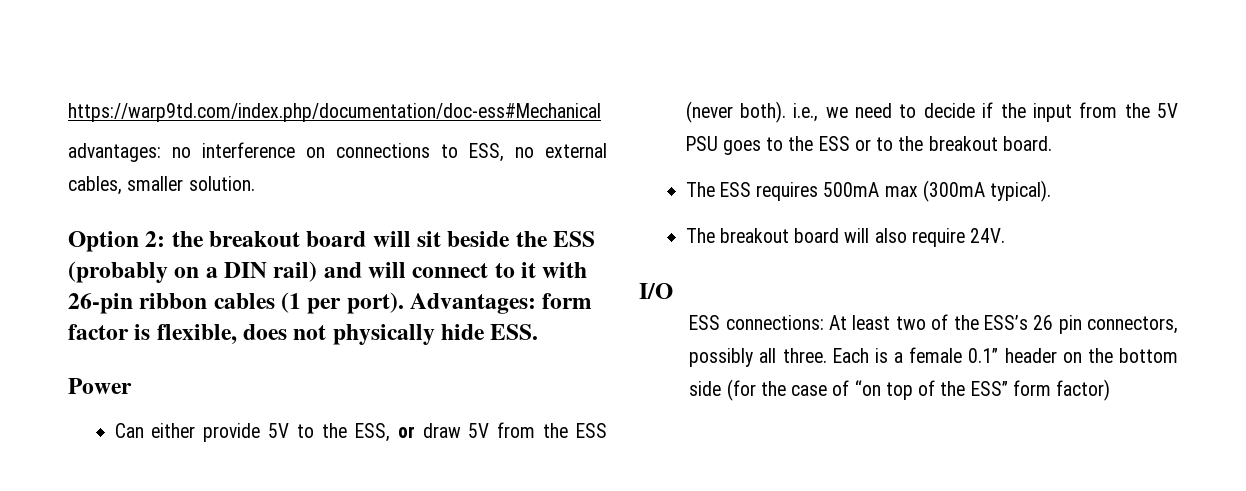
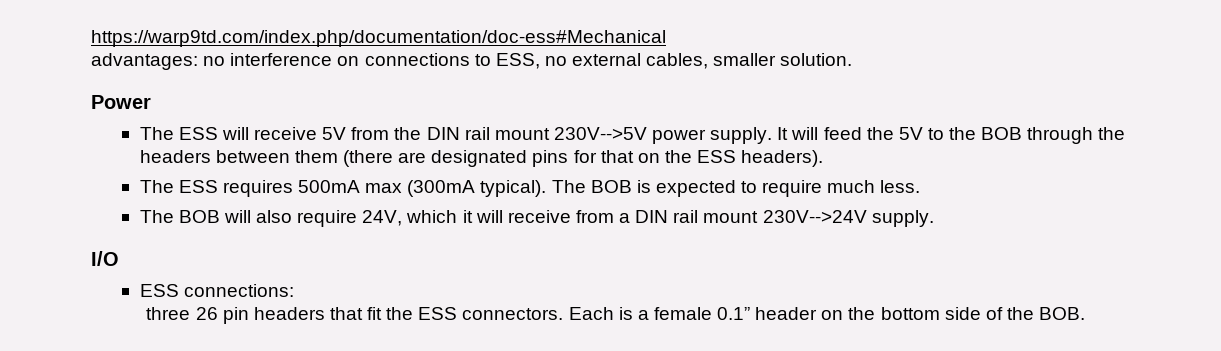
- Option 2: the breakout board will sit beside the ESS (probably on a DIN rail) and will connect to it with 26-pin ribbon cables (1 per port). Advantages: form factor is flexible, does not physically hide ESS.
  Power
- Can either provide 5V to the ESS, or draw 5V from the ESS (never both). i.e., we need to decide if the input from the 5V PSU goes to the ESS or to the breakout board.
+ The ESS will receive 5V from the DIN rail mount 230V-->5V power supply. It will feed the 5V to the BOB through the headers between them (there are designated pins for that on the ESS headers).
- The ESS requires 500mA max (300mA typical).
- The breakout board will also require 24V.
+ The ESS requires 500mA max (300mA typical). The BOB is expected to require much less.
+ The BOB will also require 24V, which it will receive from a DIN rail mount 230V-->24V supply.
  I/O
- ESS connections: At least two of the ESS’s 26 pin connectors, possibly all three.
+ ESS connections:
+ three 26 pin headers that fit the ESS connectors.
- Each is a female 0.1” header on the bottom side (for the case of “on top of the ESS” form factor)
+ Each is a female 0.1” header on the bottom side of the BOB.

